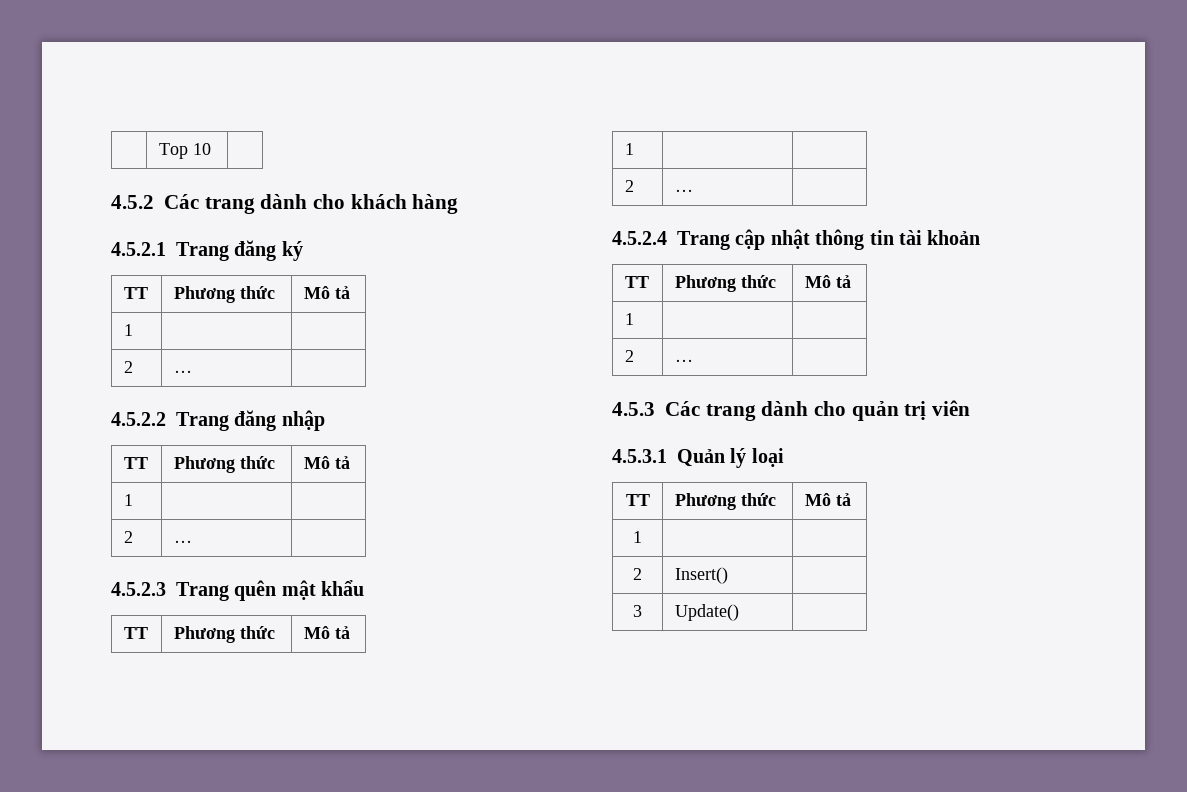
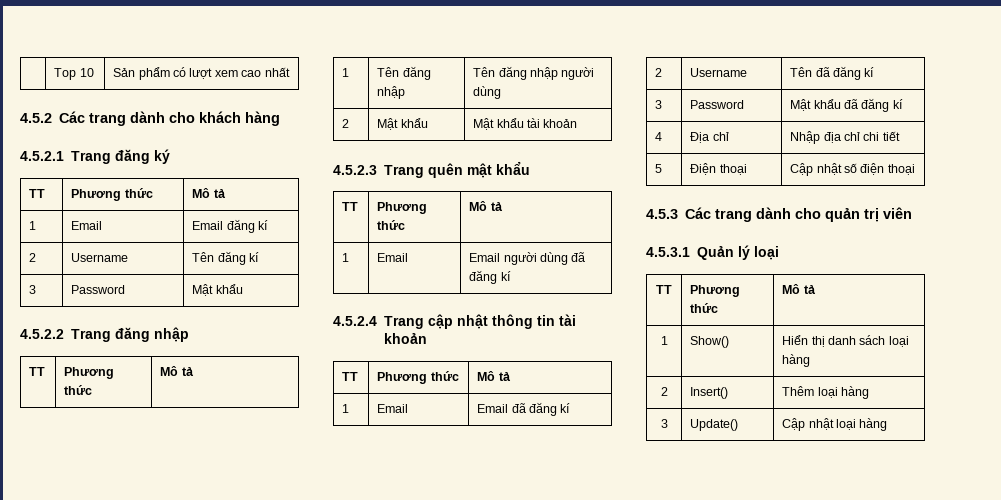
- | Top 10 |
+ | Top 10 | Sản phẩm có lượt xem cao nhất
  4.5.2.1 Trang đăng ký
  TT | Phương thức | Mô tả
- 1 | |
- 2 | … |
+ 1 | Email | Email đăng kí
+ 2 | Username | Tên đăng kí
+ 3 | Password | Mật khẩu
  4.5.2.2 Trang đăng nhập
  TT | Phương thức | Mô tả
- 1 | |
- 2 | … |
+ 1 | Tên đăng nhập | Tên đăng nhập người dùng
+ 2 | Mật khẩu | Mật khẩu tài khoản
  4.5.2.3 Trang quên mật khẩu
  TT | Phương thức | Mô tả
- 1 | |
- 2 | … |
+ 1 | Email | Email người dùng đã đăng kí
  4.5.2.4 Trang cập nhật thông tin tài khoản
  TT | Phương thức | Mô tả
- 1 | |
- 2 | … |
+ 1 | Email | Email đã đăng kí
+ 2 | Username | Tên đã đăng kí
+ 3 | Password | Mật khẩu đã đăng kí
+ 4 | Địa chỉ | Nhập địa chỉ chi tiết
+ 5 | Điện thoại | Cập nhật số điện thoại
  4.5.3.1 Quản lý loại
  TT | Phương thức | Mô tả
- 1 | |
+ 1 | Show() | Hiển thị danh sách loại hàng
- 2 | Insert() |
+ 2 | Insert() | Thêm loại hàng
- 3 | Update() |
+ 3 | Update() | Cập nhật loại hàng

